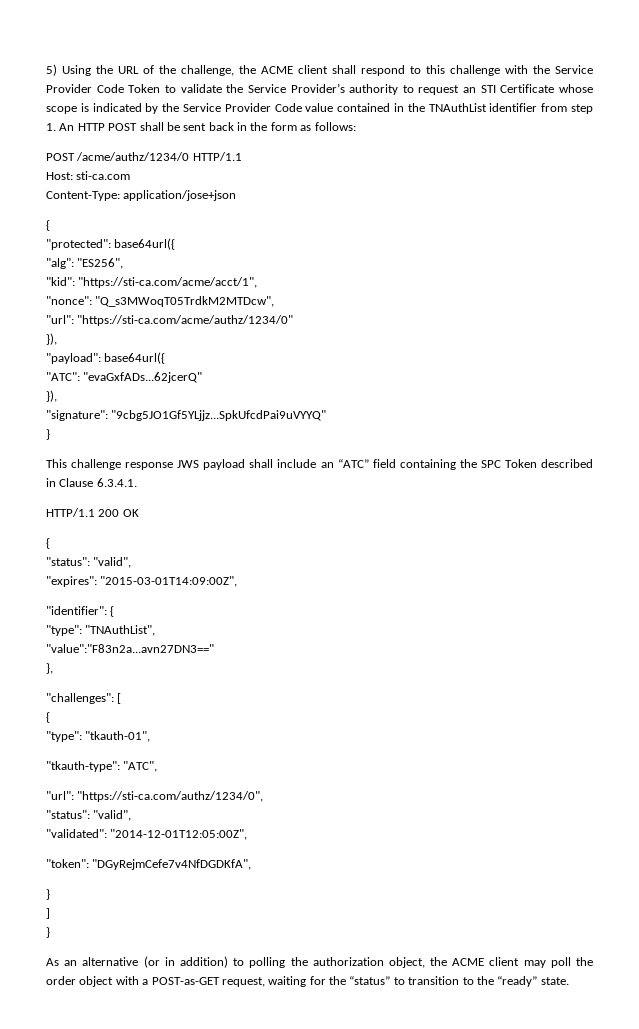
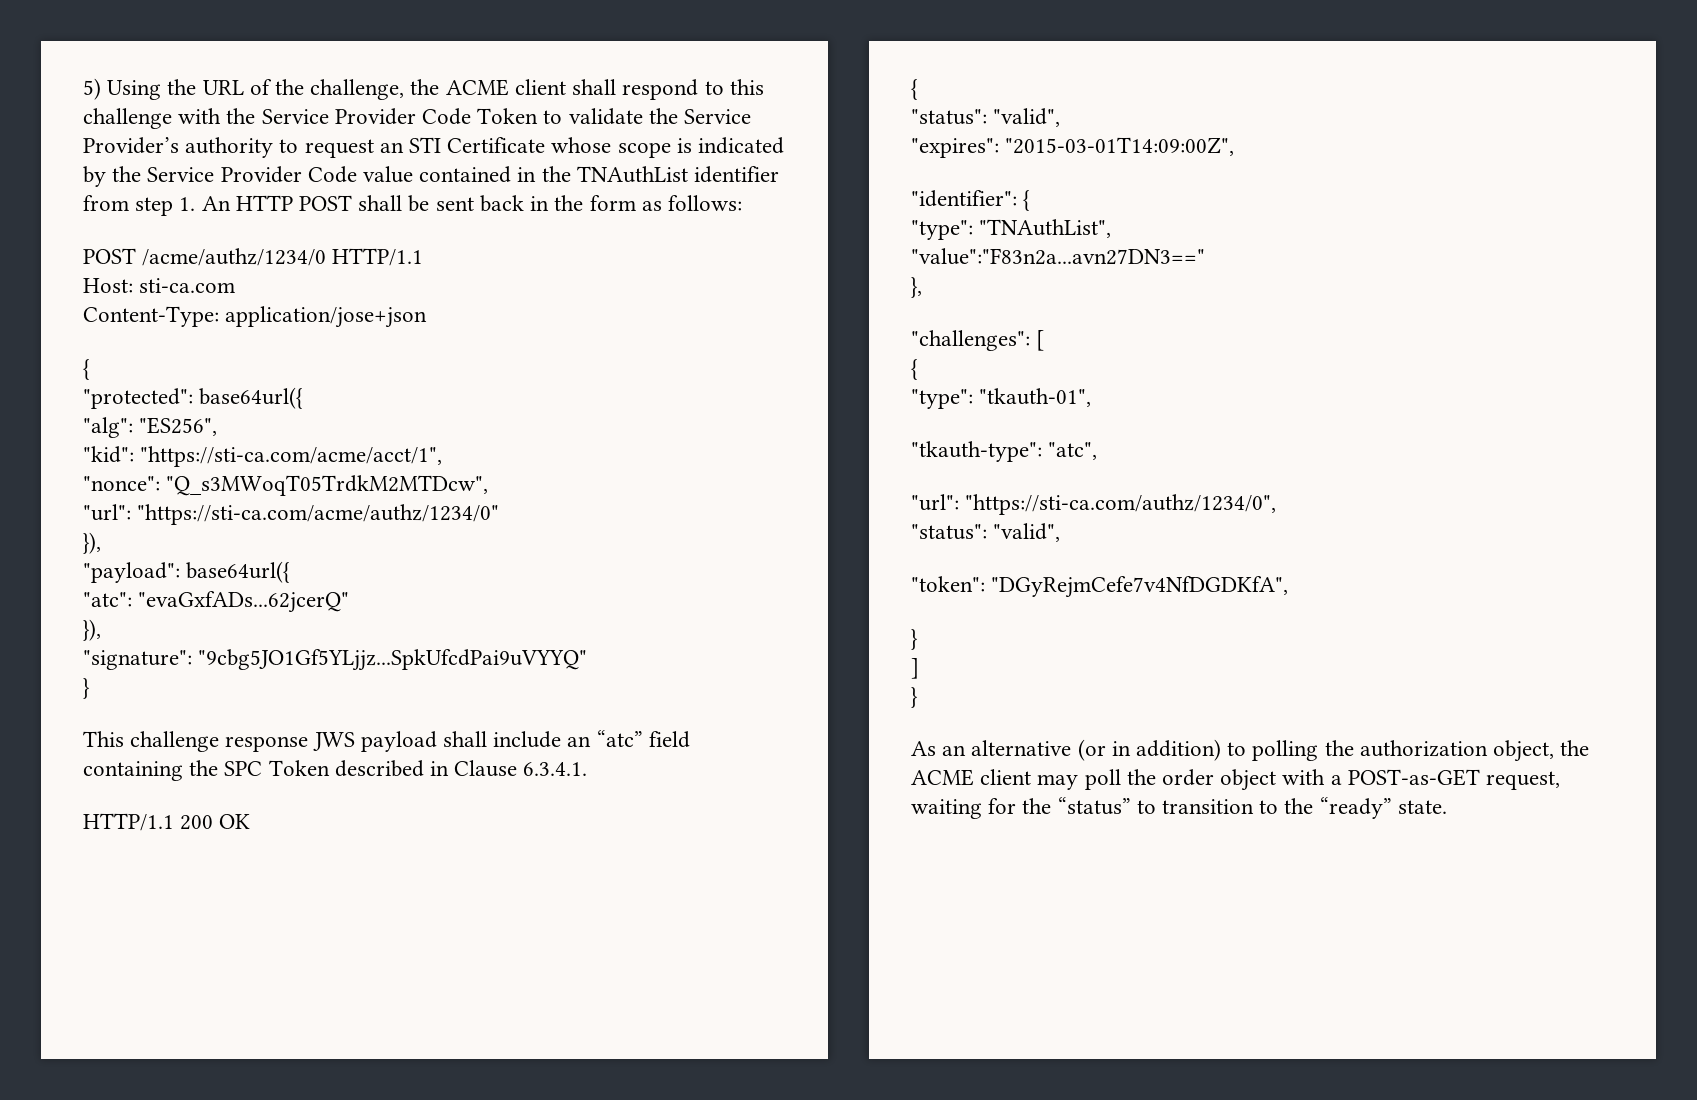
- "ATC": "evaGxfADs...62jcerQ"
+ "atc": "evaGxfADs...62jcerQ"
- This challenge response JWS payload shall include an “ATC” field containing the SPC Token described in Clause 6.3.4.1.
+ This challenge response JWS payload shall include an “atc” field containing the SPC Token described in Clause 6.3.4.1.
- "tkauth-type": "ATC",
+ "tkauth-type": "atc",
- "validated": "2014-12-01T12:05:00Z",

